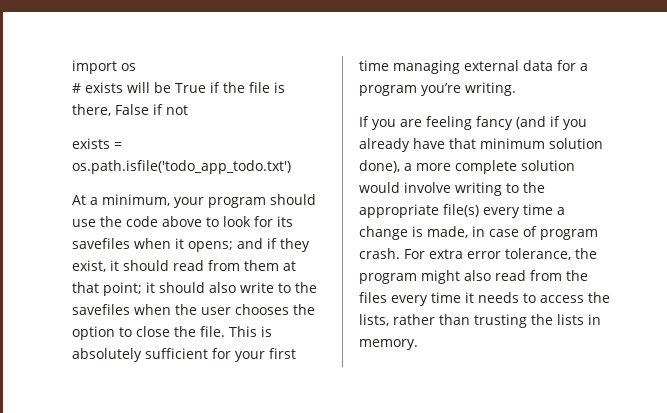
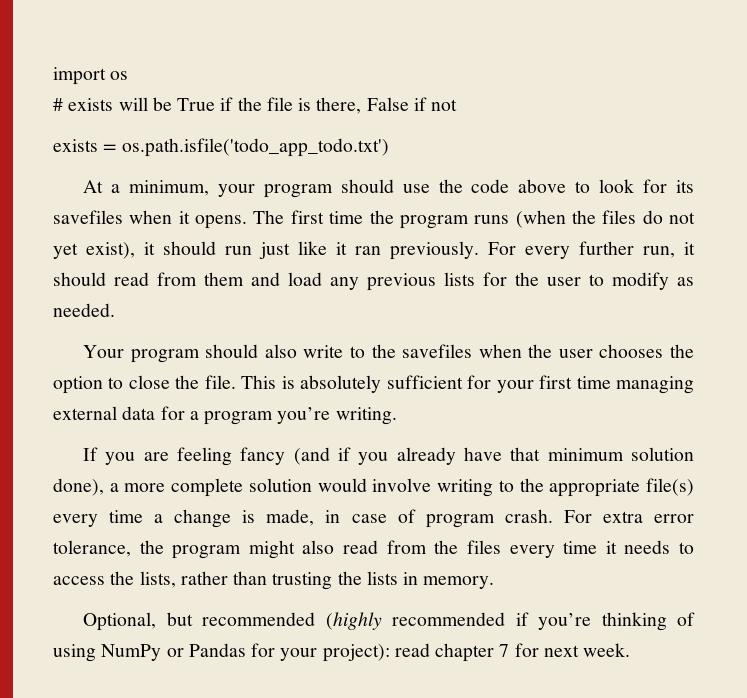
- At a minimum, your program should use the code above to look for its savefiles when it opens; and if they exist, it should read from them at that point; it should also write to the savefiles when the user chooses the option to close the file.
+ At a minimum, your program should use the code above to look for its savefiles when it opens. The first time the program runs (when the files do not yet exist), it should run just like it ran previously. For every further run, it should read from them and load any previous lists for the user to modify as needed.
+ Your program should also write to the savefiles when the user chooses the option to close the file.
+ Optional, but recommended (highly recommended if you’re thinking of using NumPy or Pandas for your project): read chapter 7 for next week.

